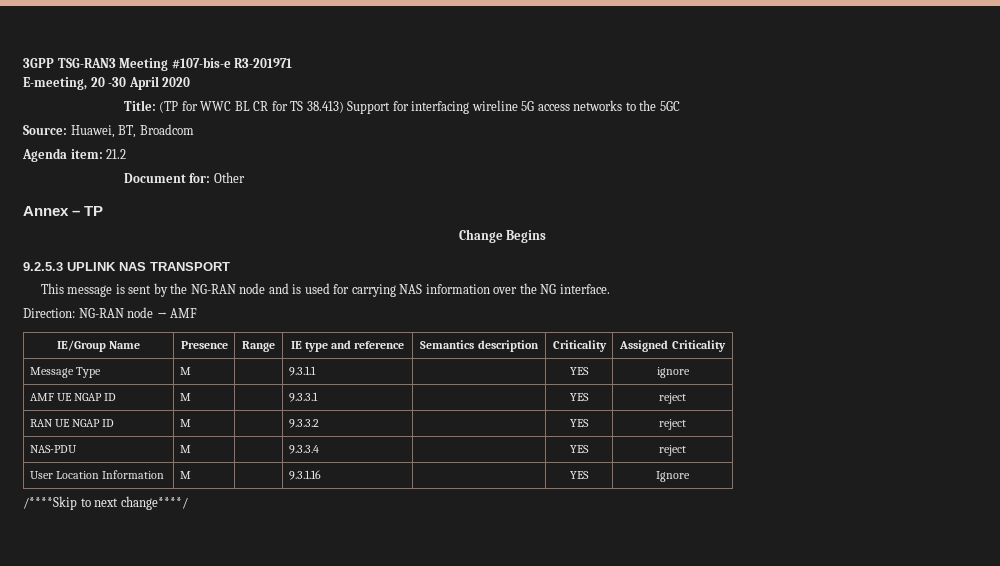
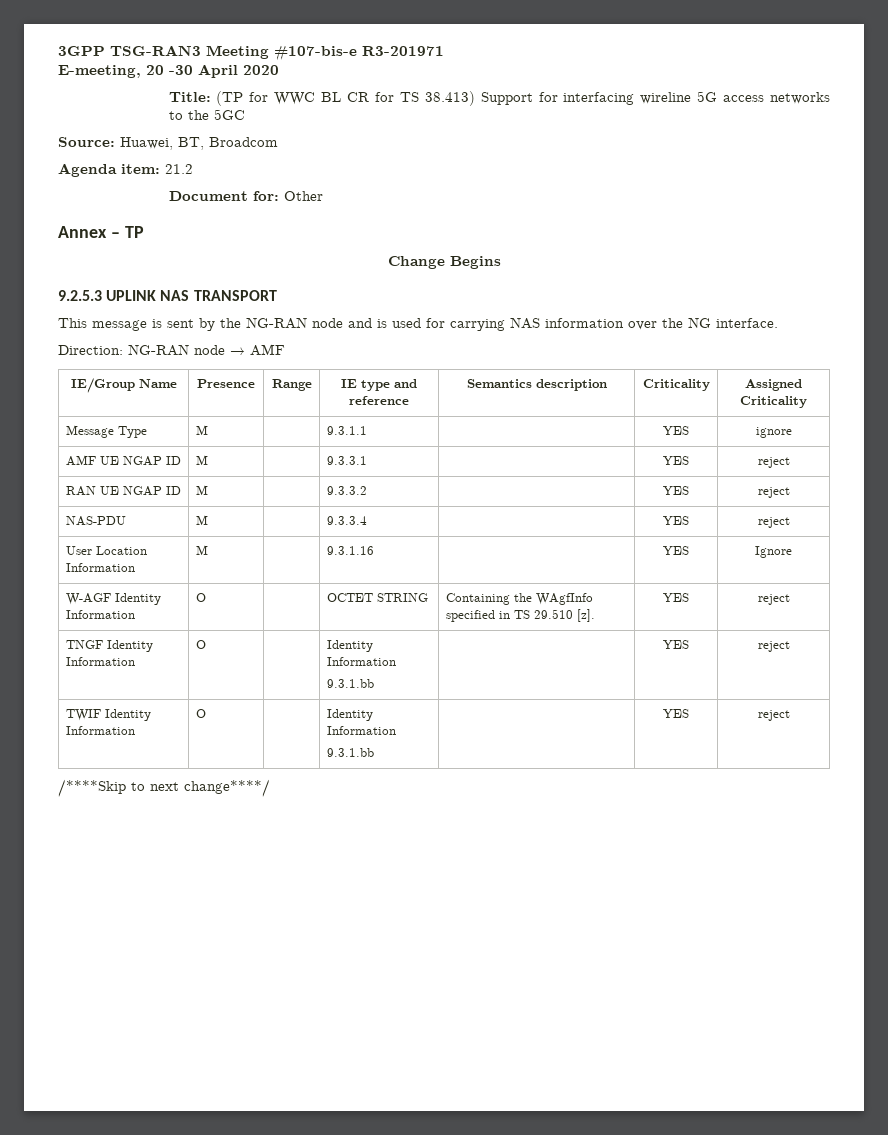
+ W-AGF Identity Information | O | | OCTET STRING | Containing the WAgfInfo specified in TS 29.510 [z]. | YES | reject
+ TNGF Identity Information | O | | Identity Information
+ 9.3.1.bb | | YES | reject
+ TWIF Identity Information | O | | Identity Information
+ 9.3.1.bb | | YES | reject

